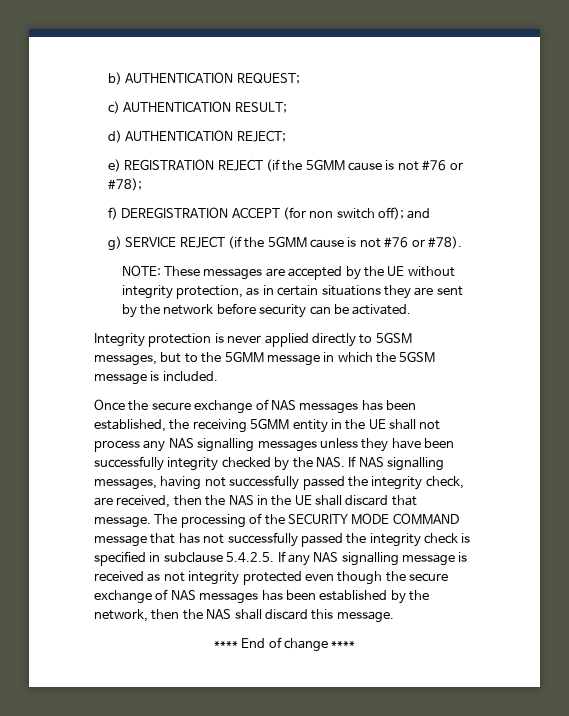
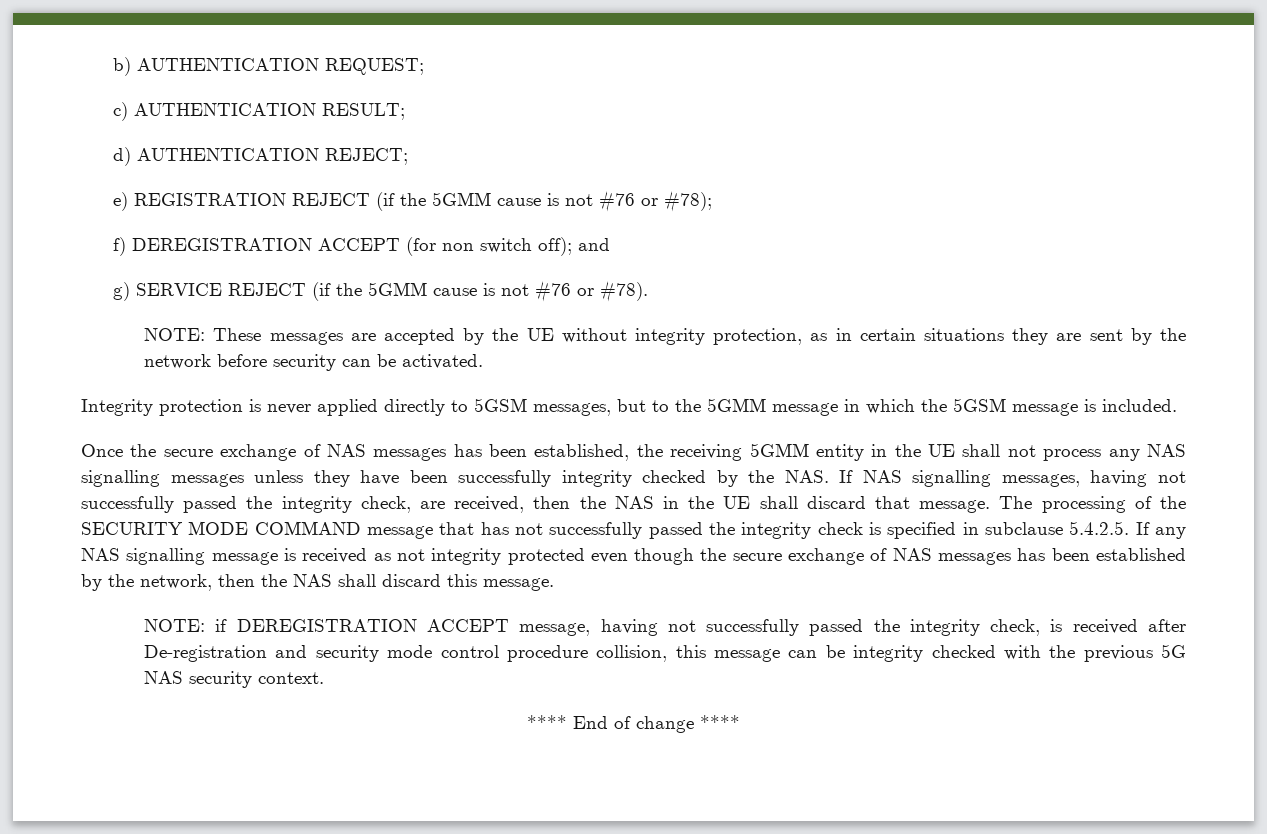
+ NOTE: if DEREGISTRATION ACCEPT message, having not successfully passed the integrity check, is received after De-registration and security mode control procedure collision, this message can be integrity checked with the previous 5G NAS security context.

